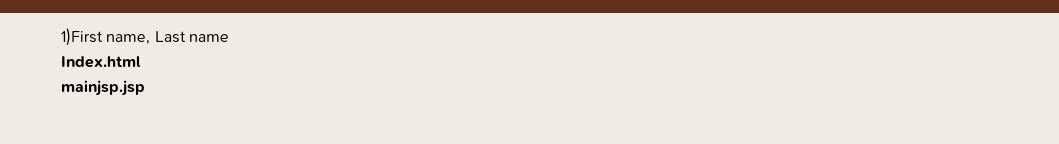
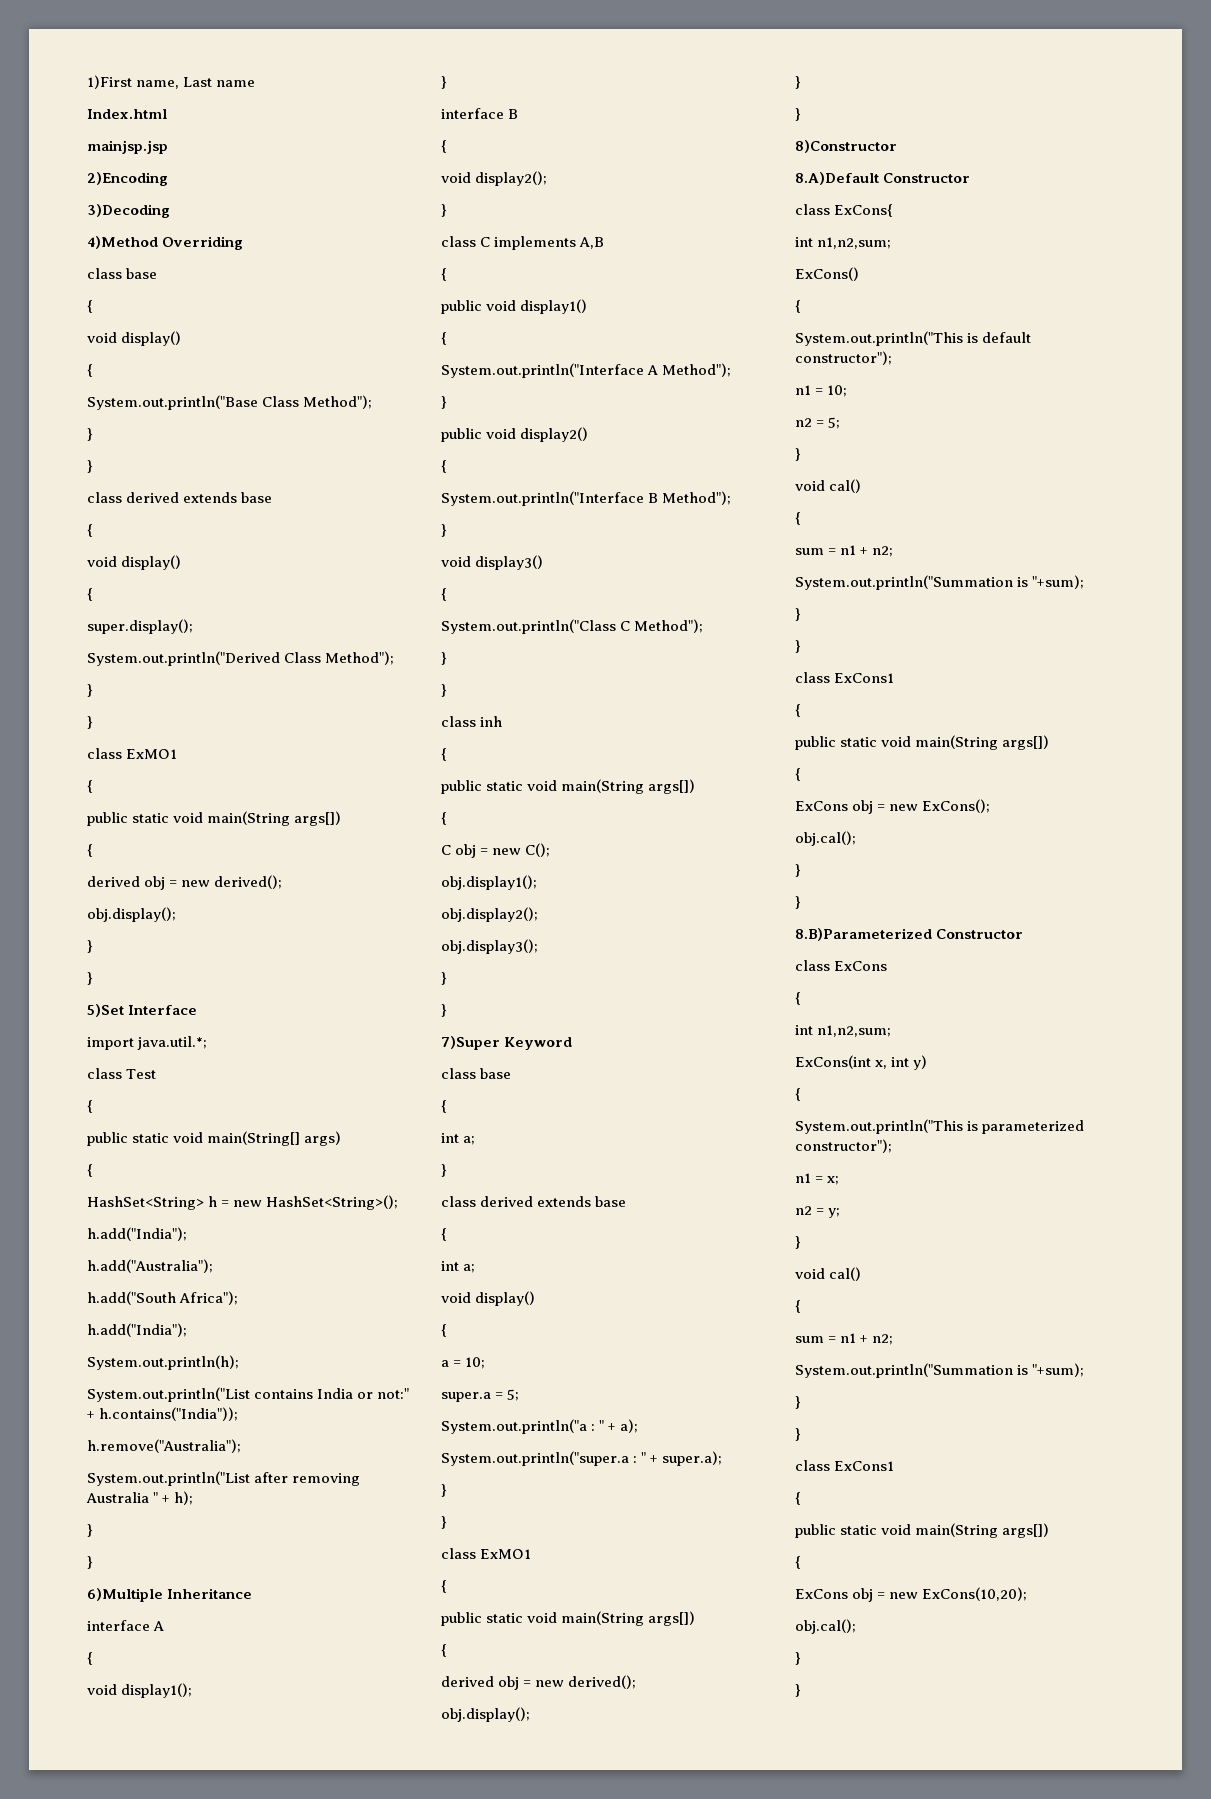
+ 2)Encoding
+ 3)Decoding
+ 4)Method Overriding
+ class base
+ {
+ void display()
+ {
+ System.out.println("Base Class Method");
+ }
+ }
+ class derived extends base
+ {
+ void display()
+ {
+ super.display();
+ System.out.println("Derived Class Method");
+ }
+ }
+ class ExMO1
+ {
+ public static void main(String args[])
+ {
+ derived obj = new derived();
+ obj.display();
+ }
+ }
+ 5)Set Interface
+ import java.util.*;
+ class Test
+ {
+ public static void main(String[] args)
+ {
+ HashSet<String> h = new HashSet<String>();
+ h.add("India");
+ h.add("Australia");
+ h.add("South Africa");
+ h.add("India");
+ System.out.println(h);
+ System.out.println("List contains India or not:" + h.contains("India"));
+ h.remove("Australia");
+ System.out.println("List after removing Australia " + h);
+ }
+ }
+ 6)Multiple Inheritance
+ interface A
+ {
+ void display1();
+ }
+ interface B
+ {
+ void display2();
+ }
+ class C implements A,B
+ {
+ public void display1()
+ {
+ System.out.println("Interface A Method");
+ }
+ public void display2()
+ {
+ System.out.println("Interface B Method");
+ }
+ void display3()
+ {
+ System.out.println("Class C Method");
+ }
+ }
+ class inh
+ {
+ public static void main(String args[])
+ {
+ C obj = new C();
+ obj.display1();
+ obj.display2();
+ obj.display3();
+ }
+ }
+ 7)Super Keyword
+ class base
+ {
+ int a;
+ }
+ class derived extends base
+ {
+ int a;
+ void display()
+ {
+ a = 10;
+ super.a = 5;
+ System.out.println("a : " + a);
+ System.out.println("super.a : " + super.a);
+ }
+ }
+ class ExMO1
+ {
+ public static void main(String args[])
+ {
+ derived obj = new derived();
+ obj.display();
+ }
+ }
+ 8)Constructor
+ 8.A)Default Constructor
+ class ExCons{
+ int n1,n2,sum;
+ ExCons()
+ {
+ System.out.println("This is default constructor");
+ n1 = 10;
+ n2 = 5;
+ }
+ void cal()
+ {
+ sum = n1 + n2;
+ System.out.println("Summation is "+sum);
+ }
+ }
+ class ExCons1
+ {
+ public static void main(String args[])
+ {
+ ExCons obj = new ExCons();
+ obj.cal();
+ }
+ }
+ 8.B)Parameterized Constructor
+ class ExCons
+ {
+ int n1,n2,sum;
+ ExCons(int x, int y)
+ {
+ System.out.println("This is parameterized constructor");
+ n1 = x;
+ n2 = y;
+ }
+ void cal()
+ {
+ sum = n1 + n2;
+ System.out.println("Summation is "+sum);
+ }
+ }
+ class ExCons1
+ {
+ public static void main(String args[])
+ {
+ ExCons obj = new ExCons(10,20);
+ obj.cal();
+ }
+ }

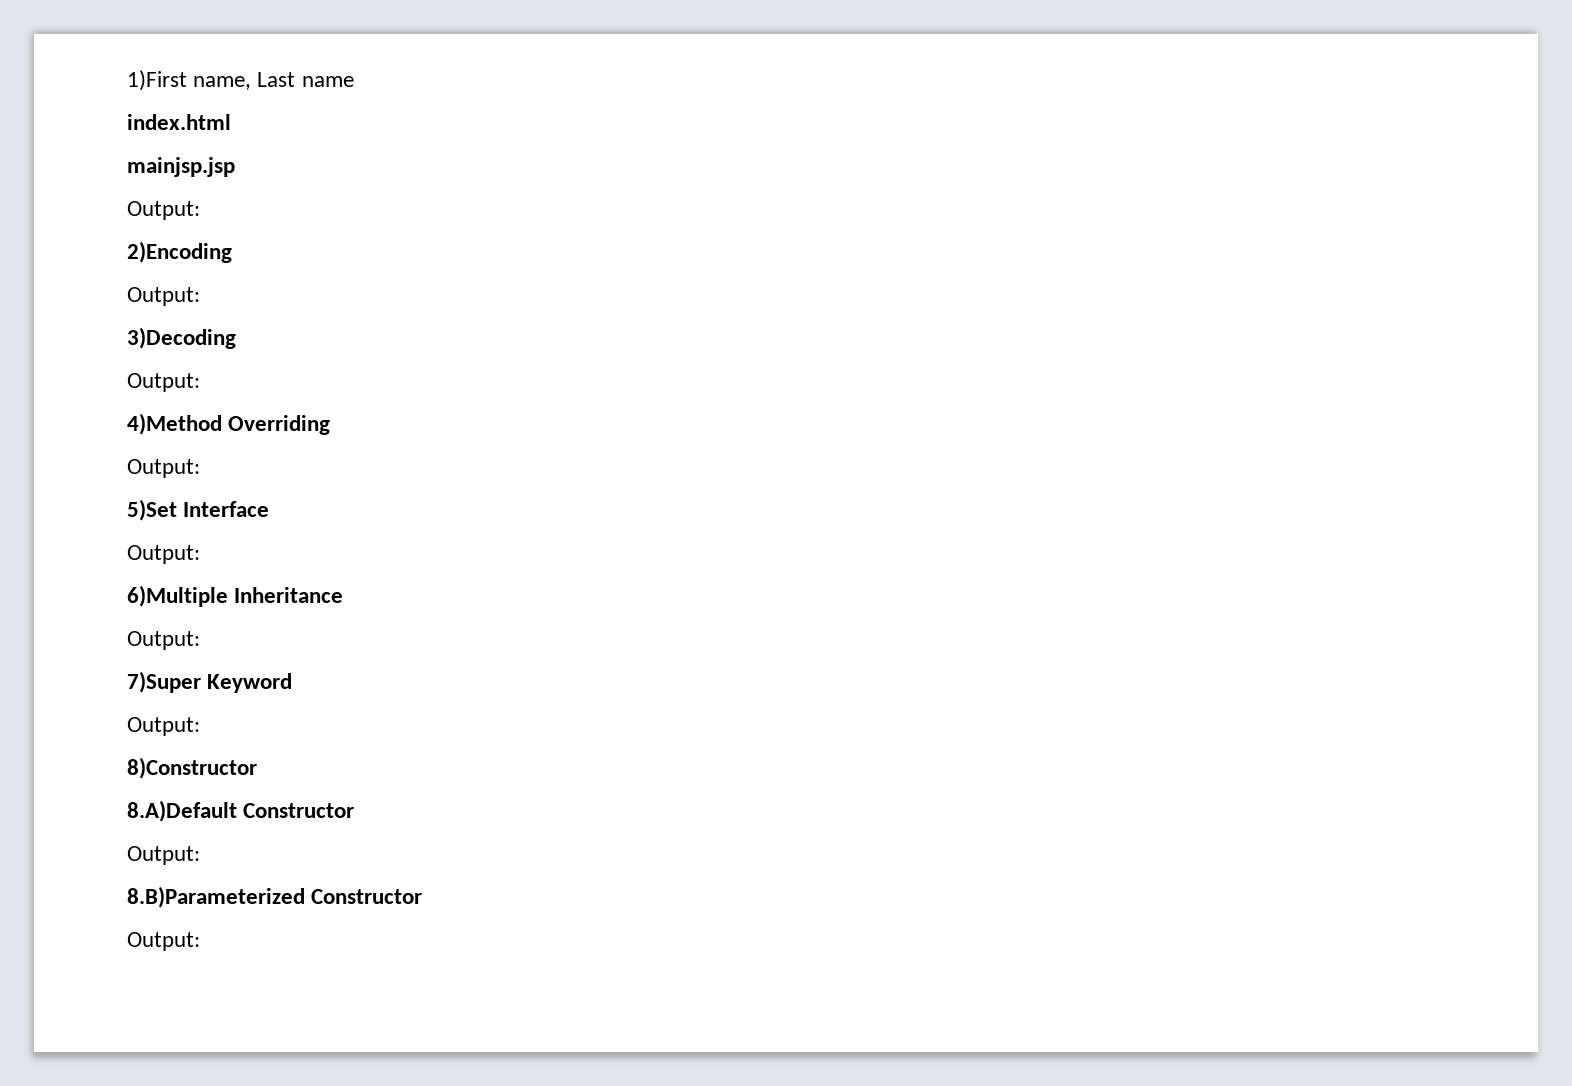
- Index.html
+ index.html
  mainjsp.jsp
+ Output:
  2)Encoding
+ Output:
  3)Decoding
+ Output:
  4)Method Overriding
- class base
- {
- void display()
- {
- System.out.println("Base Class Method");
- }
- }
- class derived extends base
- {
- void display()
- {
- super.display();
- System.out.println("Derived Class Method");
- }
- }
- class ExMO1
- {
- public static void main(String args[])
- {
- derived obj = new derived();
- obj.display();
- }
- }
+ Output:
  5)Set Interface
- import java.util.*;
- class Test
- {
- public static void main(String[] args)
- {
- HashSet<String> h = new HashSet<String>();
- h.add("India");
- h.add("Australia");
- h.add("South Africa");
- h.add("India");
- System.out.println(h);
- System.out.println("List contains India or not:" + h.contains("India"));
- h.remove("Australia");
- System.out.println("List after removing Australia " + h);
- }
- }
+ Output:
  6)Multiple Inheritance
- interface A
- {
- void display1();
- }
- interface B
- {
- void display2();
- }
- class C implements A,B
- {
- public void display1()
- {
- System.out.println("Interface A Method");
- }
- public void display2()
- {
- System.out.println("Interface B Method");
- }
- void display3()
- {
- System.out.println("Class C Method");
- }
- }
- class inh
- {
- public static void main(String args[])
- {
- C obj = new C();
- obj.display1();
- obj.display2();
- obj.display3();
- }
- }
+ Output:
  7)Super Keyword
- class base
- {
- int a;
- }
- class derived extends base
- {
- int a;
- void display()
- {
- a = 10;
- super.a = 5;
- System.out.println("a : " + a);
- System.out.println("super.a : " + super.a);
- }
- }
- class ExMO1
- {
- public static void main(String args[])
- {
- derived obj = new derived();
- obj.display();
- }
- }
+ Output:
  8)Constructor
  8.A)Default Constructor
- class ExCons{
- int n1,n2,sum;
- ExCons()
- {
- System.out.println("This is default constructor");
- n1 = 10;
- n2 = 5;
- }
- void cal()
- {
- sum = n1 + n2;
- System.out.println("Summation is "+sum);
- }
- }
- class ExCons1
- {
- public static void main(String args[])
- {
- ExCons obj = new ExCons();
- obj.cal();
- }
- }
+ Output:
  8.B)Parameterized Constructor
- class ExCons
- {
- int n1,n2,sum;
- ExCons(int x, int y)
- {
- System.out.println("This is parameterized constructor");
- n1 = x;
- n2 = y;
- }
- void cal()
- {
- sum = n1 + n2;
- System.out.println("Summation is "+sum);
- }
- }
- class ExCons1
- {
- public static void main(String args[])
- {
- ExCons obj = new ExCons(10,20);
- obj.cal();
- }
- }
+ Output:

